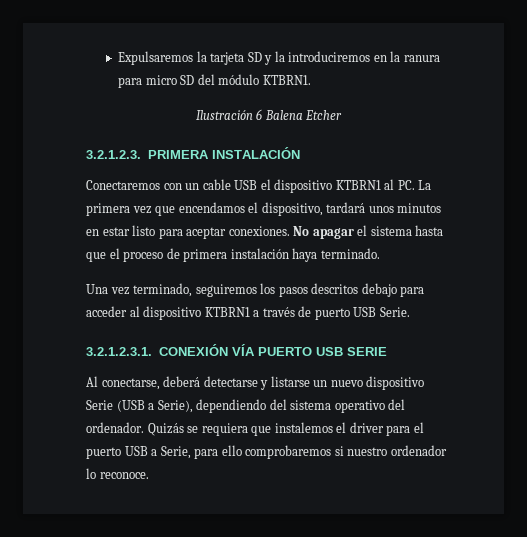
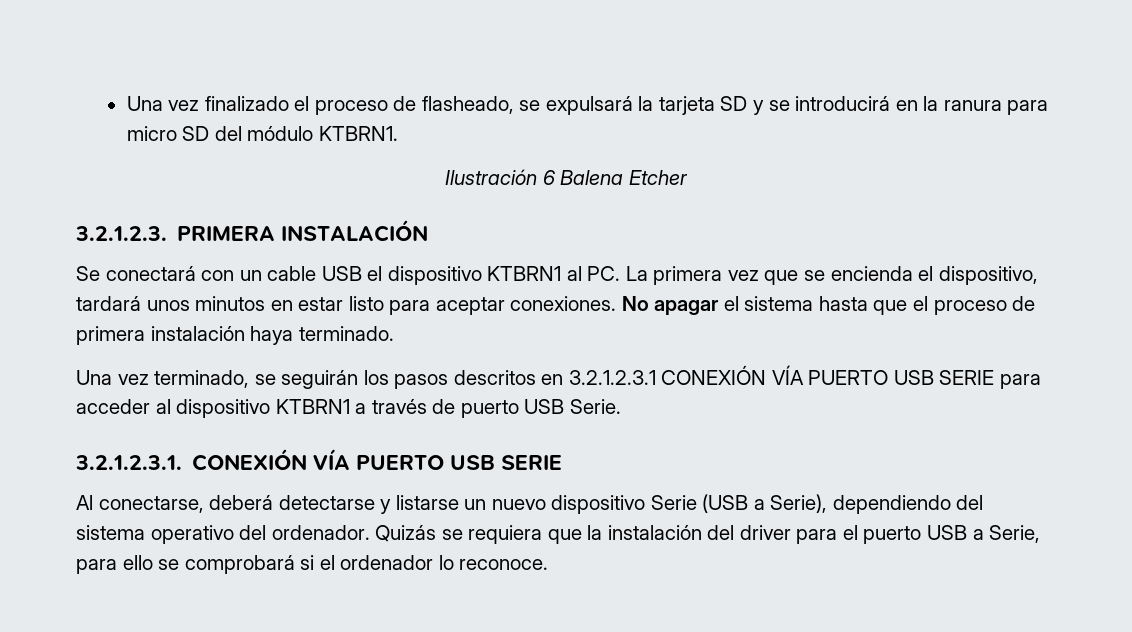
- Expulsaremos la tarjeta SD y la introduciremos en la ranura para micro SD del módulo KTBRN1.
+ Una vez finalizado el proceso de flasheado, se expulsará la tarjeta SD y se introducirá en la ranura para micro SD del módulo KTBRN1.
- Conectaremos con un cable USB el dispositivo KTBRN1 al PC. La primera vez que encendamos el dispositivo, tardará unos minutos en estar listo para aceptar conexiones.
+ Se conectará con un cable USB el dispositivo KTBRN1 al PC. La primera vez que se encienda el dispositivo, tardará unos minutos en estar listo para aceptar conexiones.
- Una vez terminado, seguiremos los pasos descritos debajo para acceder al dispositivo KTBRN1 a través de puerto USB Serie.
+ Una vez terminado, se seguirán los pasos descritos en 3.2.1.2.3.1 CONEXIÓN VÍA PUERTO USB SERIE para acceder al dispositivo KTBRN1 a través de puerto USB Serie.
- Quizás se requiera que instalemos el driver para el puerto USB a Serie, para ello comprobaremos si nuestro ordenador lo reconoce.
+ Quizás se requiera que la instalación del driver para el puerto USB a Serie, para ello se comprobará si el ordenador lo reconoce.

